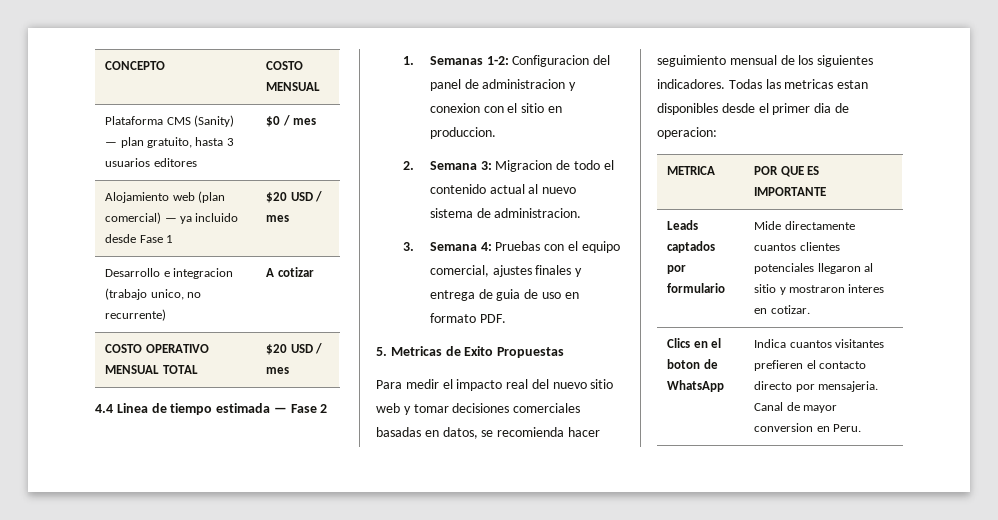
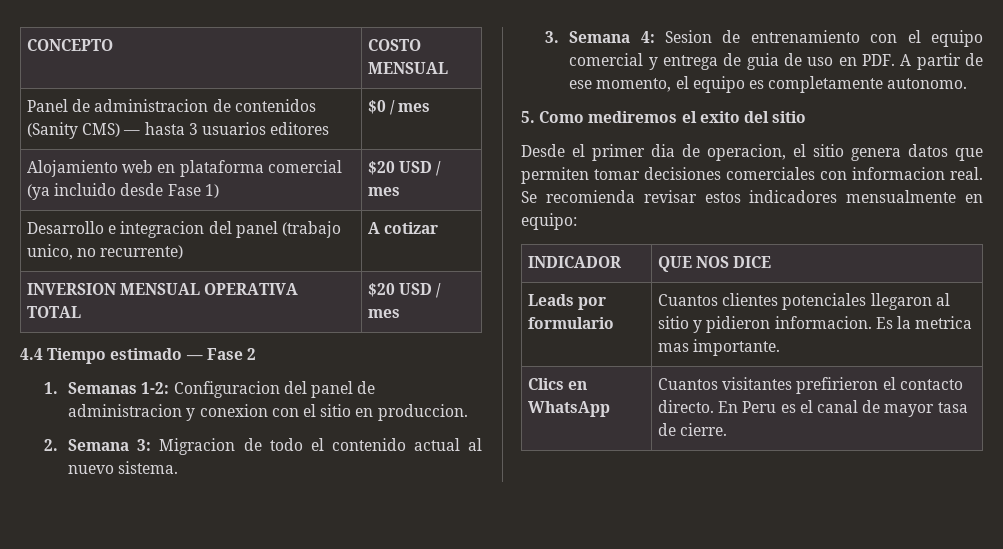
- Plataforma CMS (Sanity) — plan gratuito, hasta 3 usuarios editores | $0 / mes
+ Panel de administracion de contenidos (Sanity CMS) — hasta 3 usuarios editores | $0 / mes
- Alojamiento web (plan comercial) — ya incluido desde Fase 1 | $20 USD / mes
+ Alojamiento web en plataforma comercial (ya incluido desde Fase 1) | $20 USD / mes
- Desarrollo e integracion (trabajo unico, no recurrente) | A cotizar
+ Desarrollo e integracion del panel (trabajo unico, no recurrente) | A cotizar
- COSTO OPERATIVO MENSUAL TOTAL | $20 USD / mes
+ INVERSION MENSUAL OPERATIVA TOTAL | $20 USD / mes
- 4.4 Linea de tiempo estimada — Fase 2
+ 4.4 Tiempo estimado — Fase 2
- 2. Semana 3: Migracion de todo el contenido actual al nuevo sistema de administracion.
+ 2. Semana 3: Migracion de todo el contenido actual al nuevo sistema.
- 3. Semana 4: Pruebas con el equipo comercial, ajustes finales y entrega de guia de uso en formato PDF.
- 5. Metricas de Exito Propuestas
- Para medir el impacto real del nuevo sitio web y tomar decisiones comerciales basadas en datos, se recomienda hacer seguimiento mensual de los siguientes indicadores. Todas las metricas estan disponibles desde el primer dia de operacion:
- METRICA | POR QUE ES IMPORTANTE
+ 3. Semana 4: Sesion de entrenamiento con el equipo comercial y entrega de guia de uso en PDF. A partir de ese momento, el equipo es completamente autonomo.
+ 5. Como mediremos el exito del sitio
+ Desde el primer dia de operacion, el sitio genera datos que permiten tomar decisiones comerciales con informacion real. Se recomienda revisar estos indicadores mensualmente en equipo:
+ INDICADOR | QUE NOS DICE
- Leads captados por formulario | Mide directamente cuantos clientes potenciales llegaron al sitio y mostraron interes en cotizar.
- Clics en el boton de WhatsApp | Indica cuantos visitantes prefieren el contacto directo por mensajeria. Canal de mayor conversion en Peru.
+ Leads por formulario | Cuantos clientes potenciales llegaron al sitio y pidieron informacion. Es la metrica mas importante.
+ Clics en WhatsApp | Cuantos visitantes prefirieron el contacto directo. En Peru es el canal de mayor tasa de cierre.

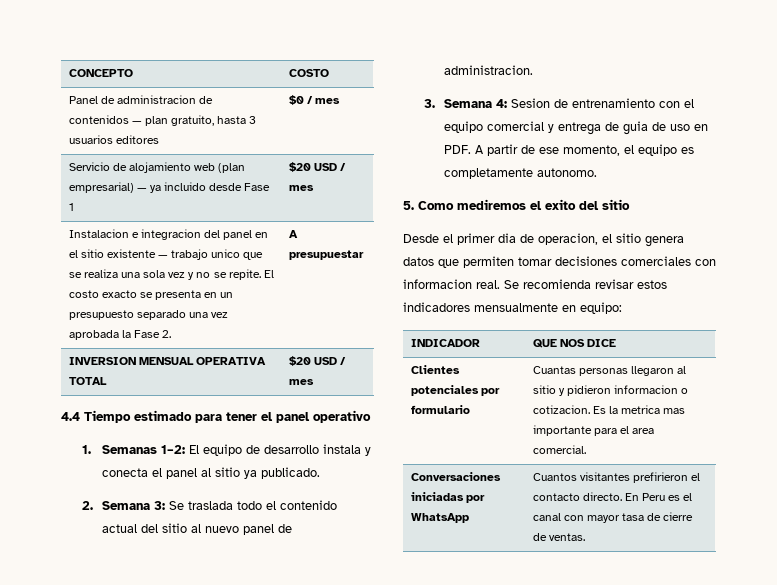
- CONCEPTO | COSTO MENSUAL
+ CONCEPTO | COSTO
- Panel de administracion de contenidos (Sanity CMS) — hasta 3 usuarios editores | $0 / mes
+ Panel de administracion de contenidos — plan gratuito, hasta 3 usuarios editores | $0 / mes
- Alojamiento web en plataforma comercial (ya incluido desde Fase 1) | $20 USD / mes
- Desarrollo e integracion del panel (trabajo unico, no recurrente) | A cotizar
+ Servicio de alojamiento web (plan empresarial) — ya incluido desde Fase 1 | $20 USD / mes
+ Instalacion e integracion del panel en el sitio existente — trabajo unico que se realiza una sola vez y no se repite. El costo exacto se presenta en un presupuesto separado una vez aprobada la Fase 2. | A presupuestar
- 4.4 Tiempo estimado — Fase 2
- 1. Semanas 1-2: Configuracion del panel de administracion y conexion con el sitio en produccion.
+ 4.4 Tiempo estimado para tener el panel operativo
+ 1. Semanas 1–2: El equipo de desarrollo instala y conecta el panel al sitio ya publicado.
- 2. Semana 3: Migracion de todo el contenido actual al nuevo sistema.
+ 2. Semana 3: Se traslada todo el contenido actual del sitio al nuevo panel de administracion.
- Leads por formulario | Cuantos clientes potenciales llegaron al sitio y pidieron informacion. Es la metrica mas importante.
- Clics en WhatsApp | Cuantos visitantes prefirieron el contacto directo. En Peru es el canal de mayor tasa de cierre.
+ Clientes potenciales por formulario | Cuantas personas llegaron al sitio y pidieron informacion o cotizacion. Es la metrica mas importante para el area comercial.
+ Conversaciones iniciadas por WhatsApp | Cuantos visitantes prefirieron el contacto directo. En Peru es el canal con mayor tasa de cierre de ventas.

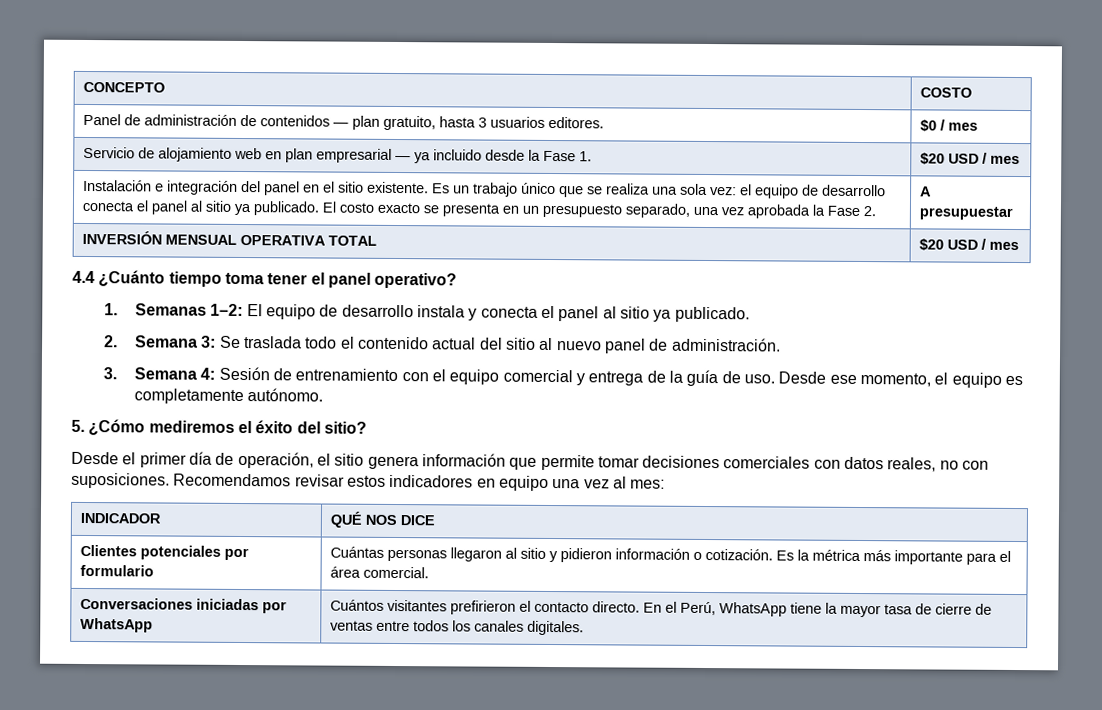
- Panel de administracion de contenidos — plan gratuito, hasta 3 usuarios editores | $0 / mes
+ Panel de administración de contenidos — plan gratuito, hasta 3 usuarios editores. | $0 / mes
- Servicio de alojamiento web (plan empresarial) — ya incluido desde Fase 1 | $20 USD / mes
- Instalacion e integracion del panel en el sitio existente — trabajo unico que se realiza una sola vez y no se repite. El costo exacto se presenta en un presupuesto separado una vez aprobada la Fase 2. | A presupuestar
+ Servicio de alojamiento web en plan empresarial — ya incluido desde la Fase 1. | $20 USD / mes
+ Instalación e integración del panel en el sitio existente. Es un trabajo único que se realiza una sola vez: el equipo de desarrollo conecta el panel al sitio ya publicado. El costo exacto se presenta en un presupuesto separado, una vez aprobada la Fase 2. | A presupuestar
- INVERSION MENSUAL OPERATIVA TOTAL | $20 USD / mes
+ INVERSIÓN MENSUAL OPERATIVA TOTAL | $20 USD / mes
- 4.4 Tiempo estimado para tener el panel operativo
+ 4.4 ¿Cuánto tiempo toma tener el panel operativo?
- 2. Semana 3: Se traslada todo el contenido actual del sitio al nuevo panel de administracion.
+ 2. Semana 3: Se traslada todo el contenido actual del sitio al nuevo panel de administración.
- 3. Semana 4: Sesion de entrenamiento con el equipo comercial y entrega de guia de uso en PDF. A partir de ese momento, el equipo es completamente autonomo.
+ 3. Semana 4: Sesión de entrenamiento con el equipo comercial y entrega de la guía de uso. Desde ese momento, el equipo es completamente autónomo.
- 5. Como mediremos el exito del sitio
+ 5. ¿Cómo mediremos el éxito del sitio?
- Desde el primer dia de operacion, el sitio genera datos que permiten tomar decisiones comerciales con informacion real. Se recomienda revisar estos indicadores mensualmente en equipo:
+ Desde el primer día de operación, el sitio genera información que permite tomar decisiones comerciales con datos reales, no con suposiciones. Recomendamos revisar estos indicadores en equipo una vez al mes:
- INDICADOR | QUE NOS DICE
+ INDICADOR | QUÉ NOS DICE
- Clientes potenciales por formulario | Cuantas personas llegaron al sitio y pidieron informacion o cotizacion. Es la metrica mas importante para el area comercial.
+ Clientes potenciales por formulario | Cuántas personas llegaron al sitio y pidieron información o cotización. Es la métrica más importante para el área comercial.
- Conversaciones iniciadas por WhatsApp | Cuantos visitantes prefirieron el contacto directo. En Peru es el canal con mayor tasa de cierre de ventas.
+ Conversaciones iniciadas por WhatsApp | Cuántos visitantes prefirieron el contacto directo. En el Perú, WhatsApp tiene la mayor tasa de cierre de ventas entre todos los canales digitales.

